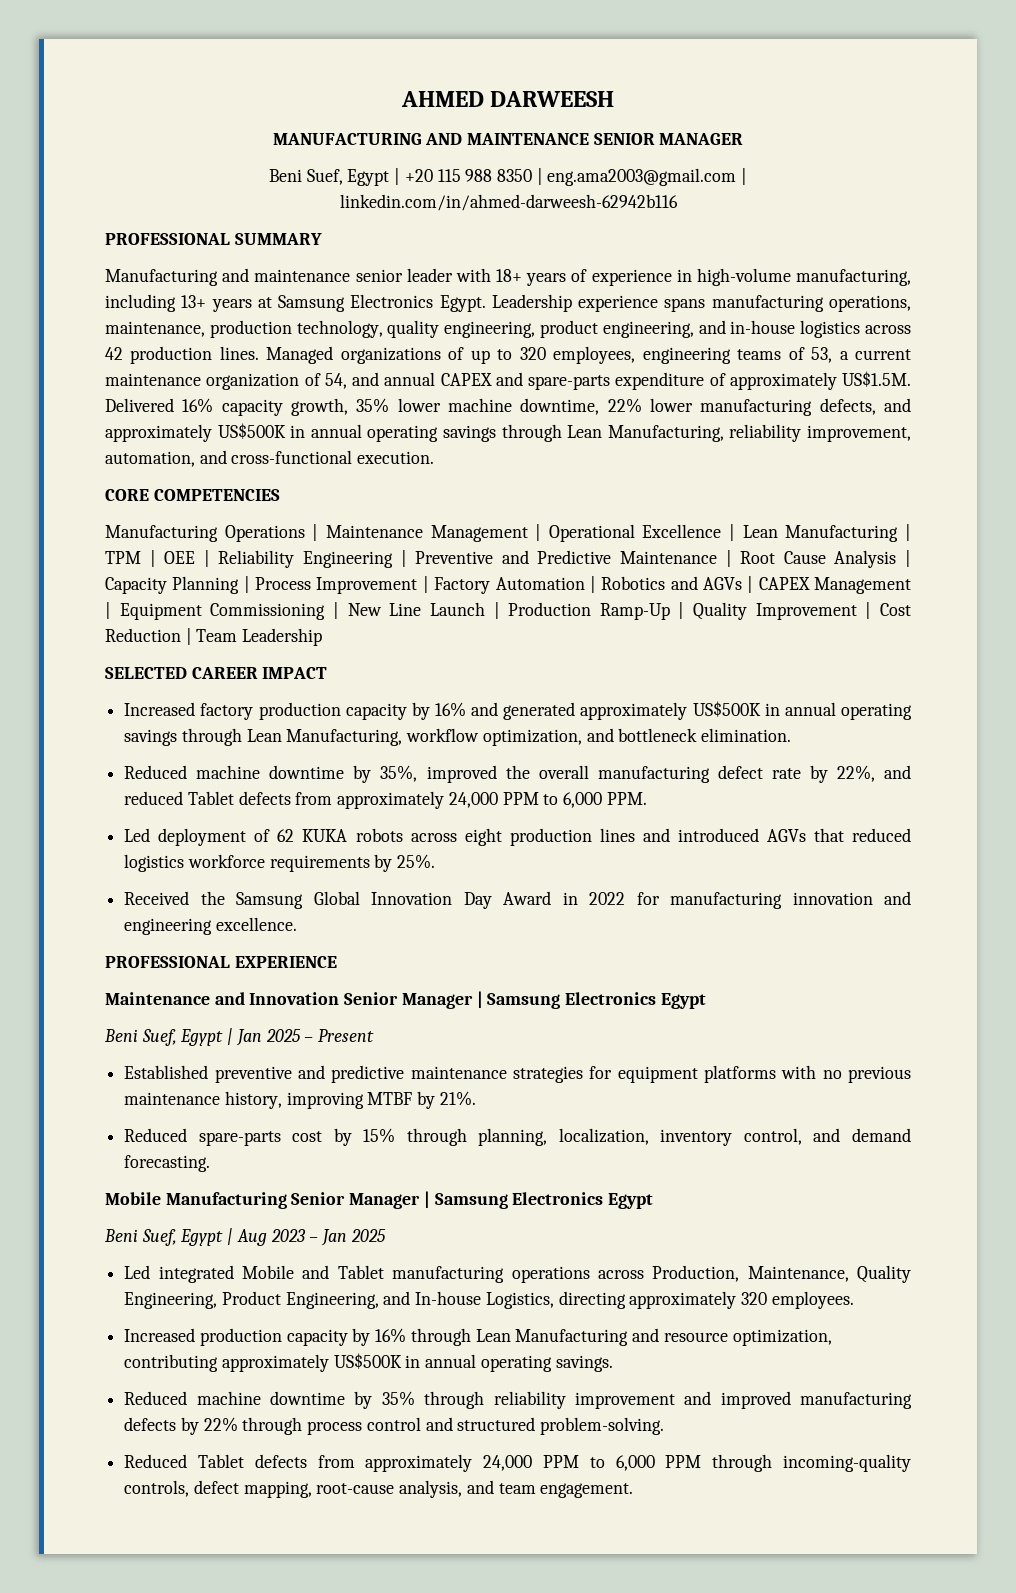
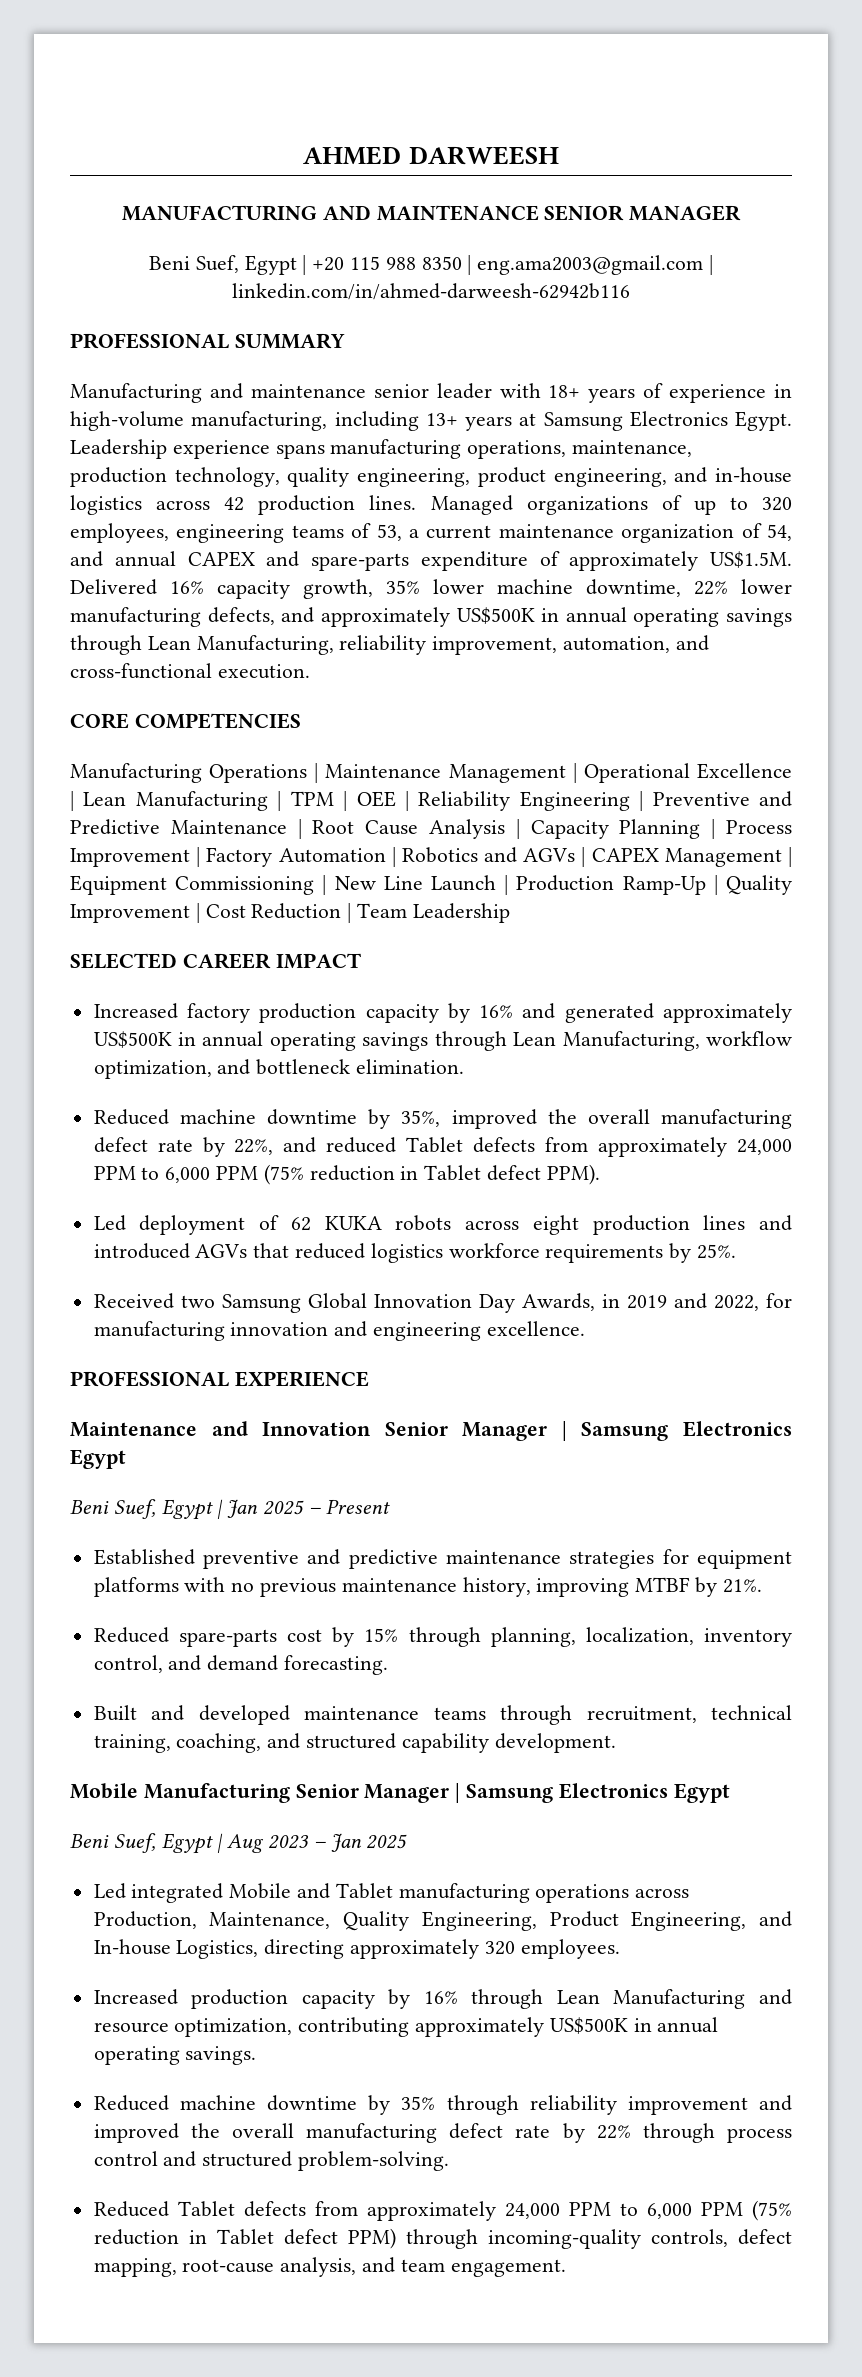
- Reduced machine downtime by 35%, improved the overall manufacturing defect rate by 22%, and reduced Tablet defects from approximately 24,000 PPM to 6,000 PPM.
+ Reduced machine downtime by 35%, improved the overall manufacturing defect rate by 22%, and reduced Tablet defects from approximately 24,000 PPM to 6,000 PPM (75% reduction in Tablet defect PPM).
- Received the Samsung Global Innovation Day Award in 2022 for manufacturing innovation and engineering excellence.
+ Received two Samsung Global Innovation Day Awards, in 2019 and 2022, for manufacturing innovation and engineering excellence.
+ Built and developed maintenance teams through recruitment, technical training, coaching, and structured capability development.
- Reduced machine downtime by 35% through reliability improvement and improved manufacturing defects by 22% through process control and structured problem-solving.
+ Reduced machine downtime by 35% through reliability improvement and improved the overall manufacturing defect rate by 22% through process control and structured problem-solving.
- Reduced Tablet defects from approximately 24,000 PPM to 6,000 PPM through incoming-quality controls, defect mapping, root-cause analysis, and team engagement.
+ Reduced Tablet defects from approximately 24,000 PPM to 6,000 PPM (75% reduction in Tablet defect PPM) through incoming-quality controls, defect mapping, root-cause analysis, and team engagement.

